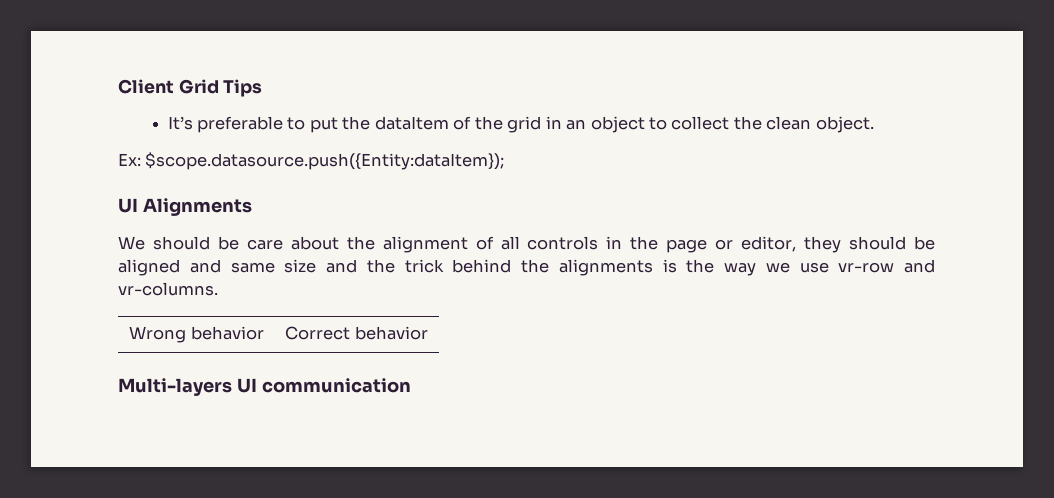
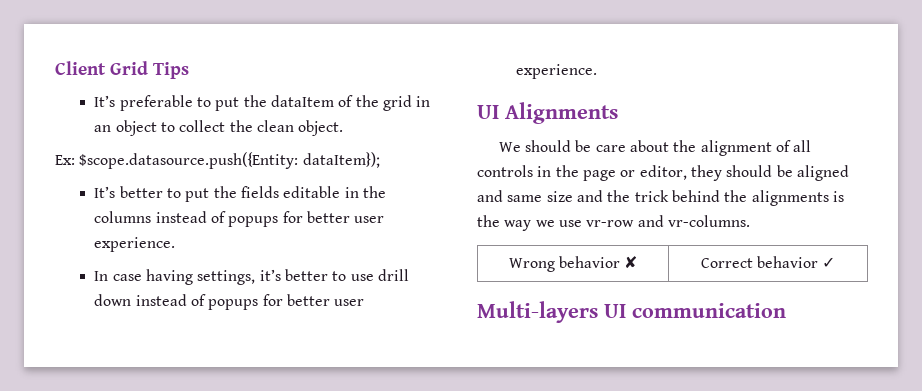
- Ex: $scope.datasource.push({Entity:dataItem});
+ Ex: $scope.datasource.push({Entity: dataItem});
+ It’s better to put the fields editable in the columns instead of popups for better user experience.
+ In case having settings, it’s better to use drill down instead of popups for better user experience.
- Wrong behavior | Correct behavior
+ Wrong behavior ✘ | Correct behavior ✓

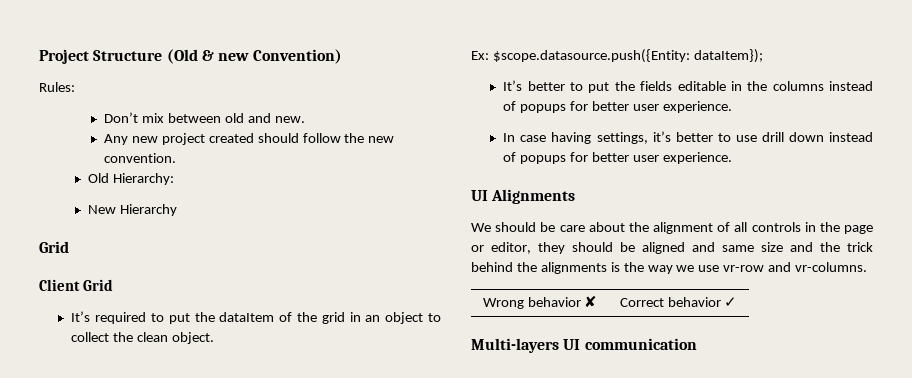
+ Project Structure (Old & new Convention)
+ Rules:
+ Don’t mix between old and new.
+ Any new project created should follow the new convention.
+ Old Hierarchy:
+ New Hierarchy
+ Grid
- Client Grid Tips
- It’s preferable to put the dataItem of the grid in an object to collect the clean object.
+ Client Grid
+ It’s required to put the dataItem of the grid in an object to collect the clean object.

